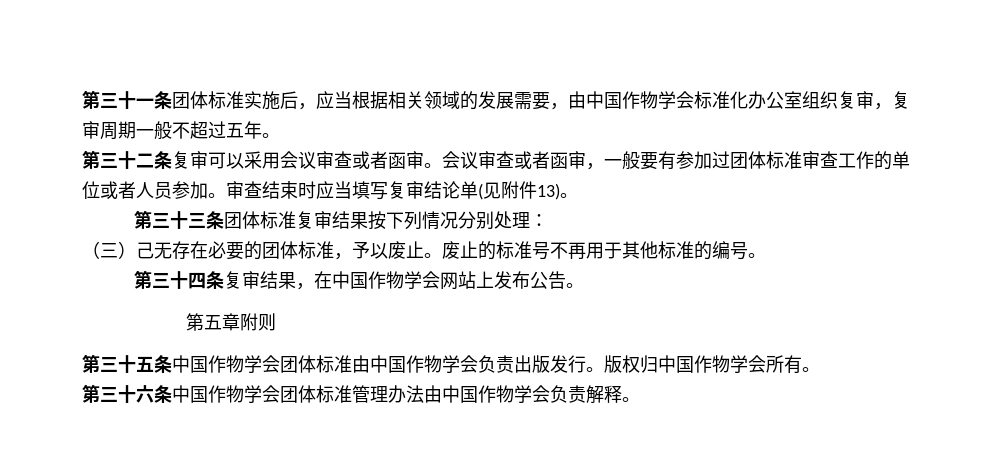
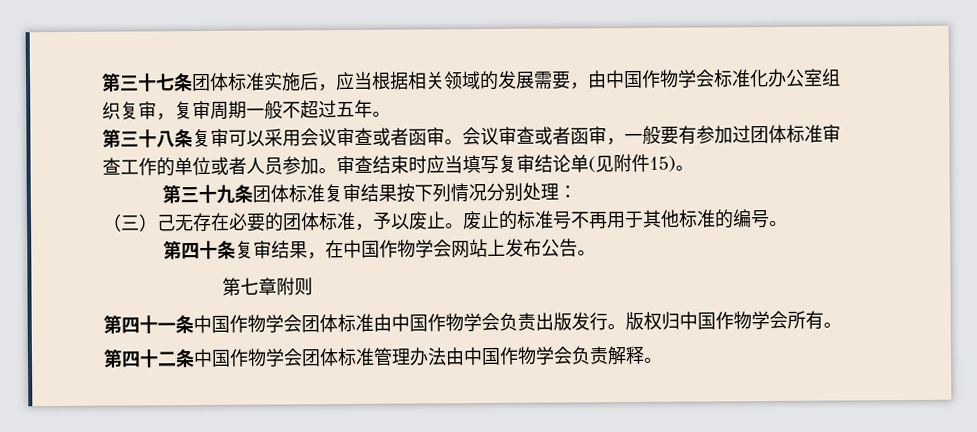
- 第三十一条团体标准实施后，应当根据相关领域的发展需要，由中国作物学会标准化办公室组织复审，复审周期一般不超过五年。
+ 第三十七条团体标准实施后，应当根据相关领域的发展需要，由中国作物学会标准化办公室组织复审，复审周期一般不超过五年。
- 第三十二条复审可以采用会议审查或者函审。
+ 第三十八条复审可以采用会议审查或者函审。
- 审查结束时应当填写复审结论单(见附件13)。
- 第三十三条团体标准复审结果按下列情况分别处理：
+ 审查结束时应当填写复审结论单(见附件15)。
+ 第三十九条团体标准复审结果按下列情况分别处理：
- 第三十四条复审结果，在中国作物学会网站上发布公告。
+ 第四十条复审结果，在中国作物学会网站上发布公告。
- 第五章附则
+ 第七章附则
- 第三十五条中国作物学会团体标准由中国作物学会负责出版发行。
+ 第四十一条中国作物学会团体标准由中国作物学会负责出版发行。
- 第三十六条中国作物学会团体标准管理办法由中国作物学会负责解释。
+ 第四十二条中国作物学会团体标准管理办法由中国作物学会负责解释。

